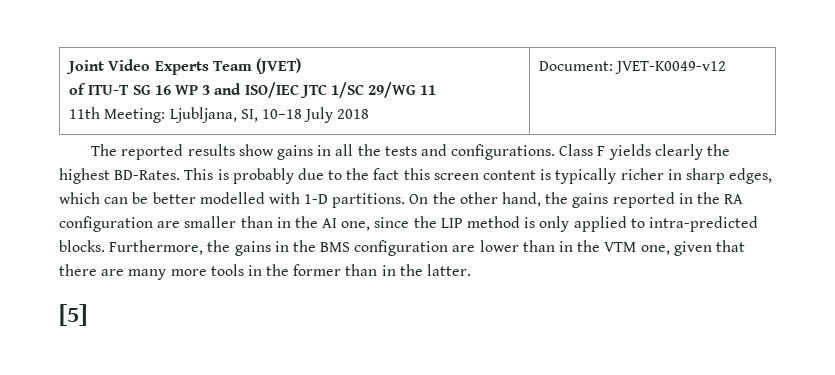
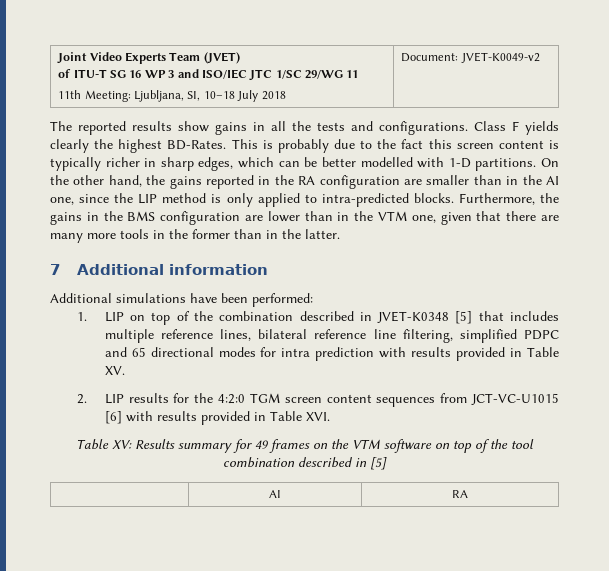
  Joint Video Experts Team (JVET)
  of ITU-T SG 16 WP 3 and ISO/IEC JTC 1/SC 29/WG 11
- 11th Meeting: Ljubljana, SI, 10–18 July 2018 | Document: JVET-K0049-v12
+ 11th Meeting: Ljubljana, SI, 10–18 July 2018 | Document: JVET-K0049-v2
- [5]
+ 7 Additional information
+ Additional simulations have been performed:
+ 1. LIP on top of the combination described in JVET-K0348 [5] that includes multiple reference lines, bilateral reference line filtering, simplified PDPC and 65 directional modes for intra prediction with results provided in Table XV.
+ 2. LIP results for the 4:2:0 TGM screen content sequences from JCT-VC-U1015 [6] with results provided in Table XVI.
+ Table XV: Results summary for 49 frames on the VTM software on top of the tool combination described in [5]
+ | AI | RA

